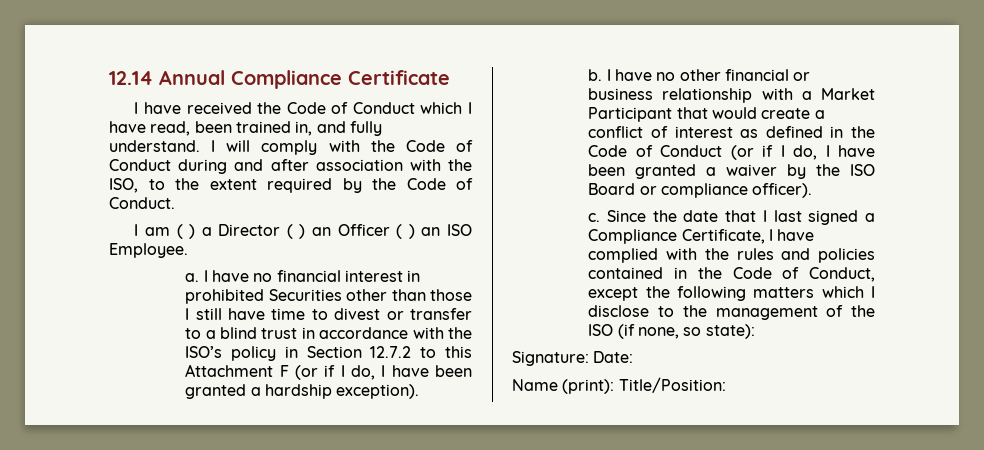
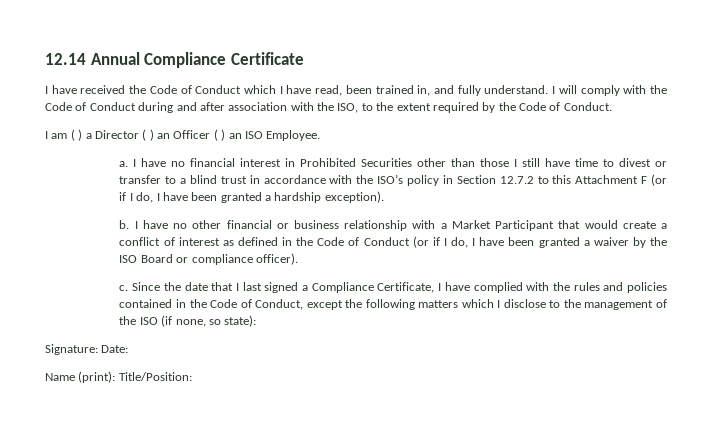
- I have no financial interest in prohibited Securities other than those I still have time to divest or transfer to a blind trust in accordance with the ISO’s policy in Section 12.7.2 to this Attachment F (or if I do, I have been granted a hardship exception).
+ I have no financial interest in Prohibited Securities other than those I still have time to divest or transfer to a blind trust in accordance with the ISO’s policy in Section 12.7.2 to this Attachment F (or if I do, I have been granted a hardship exception).

